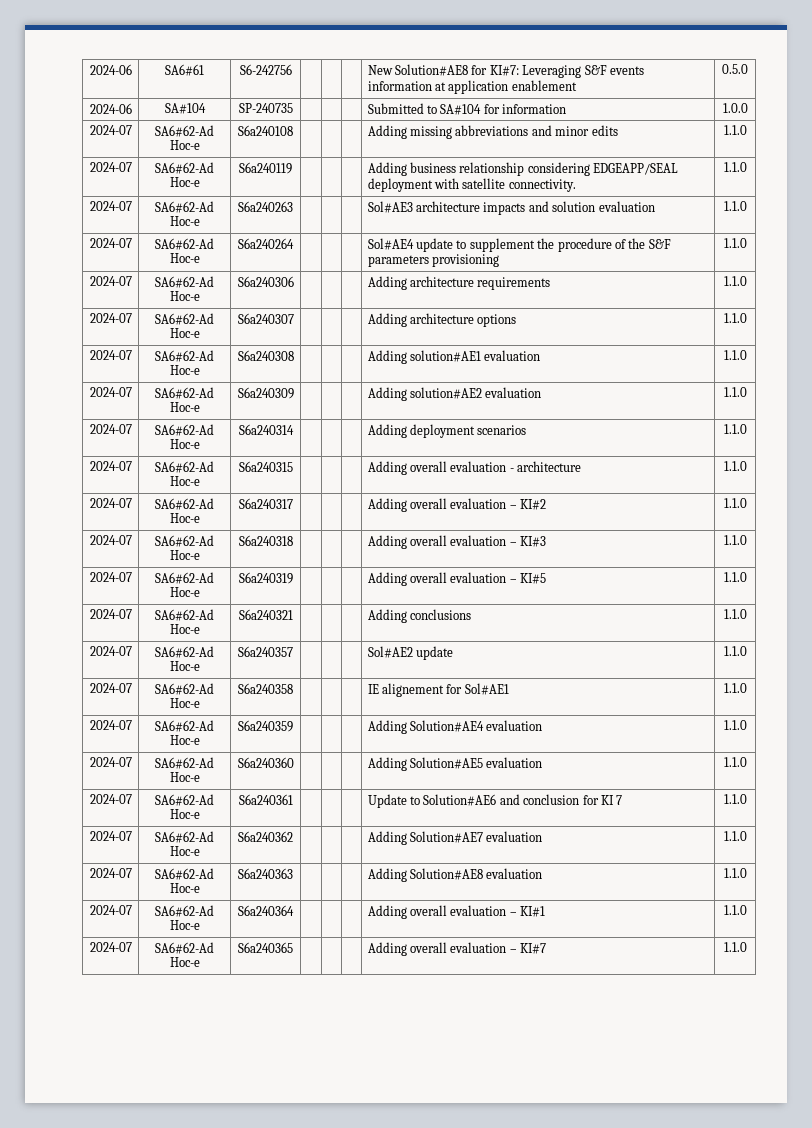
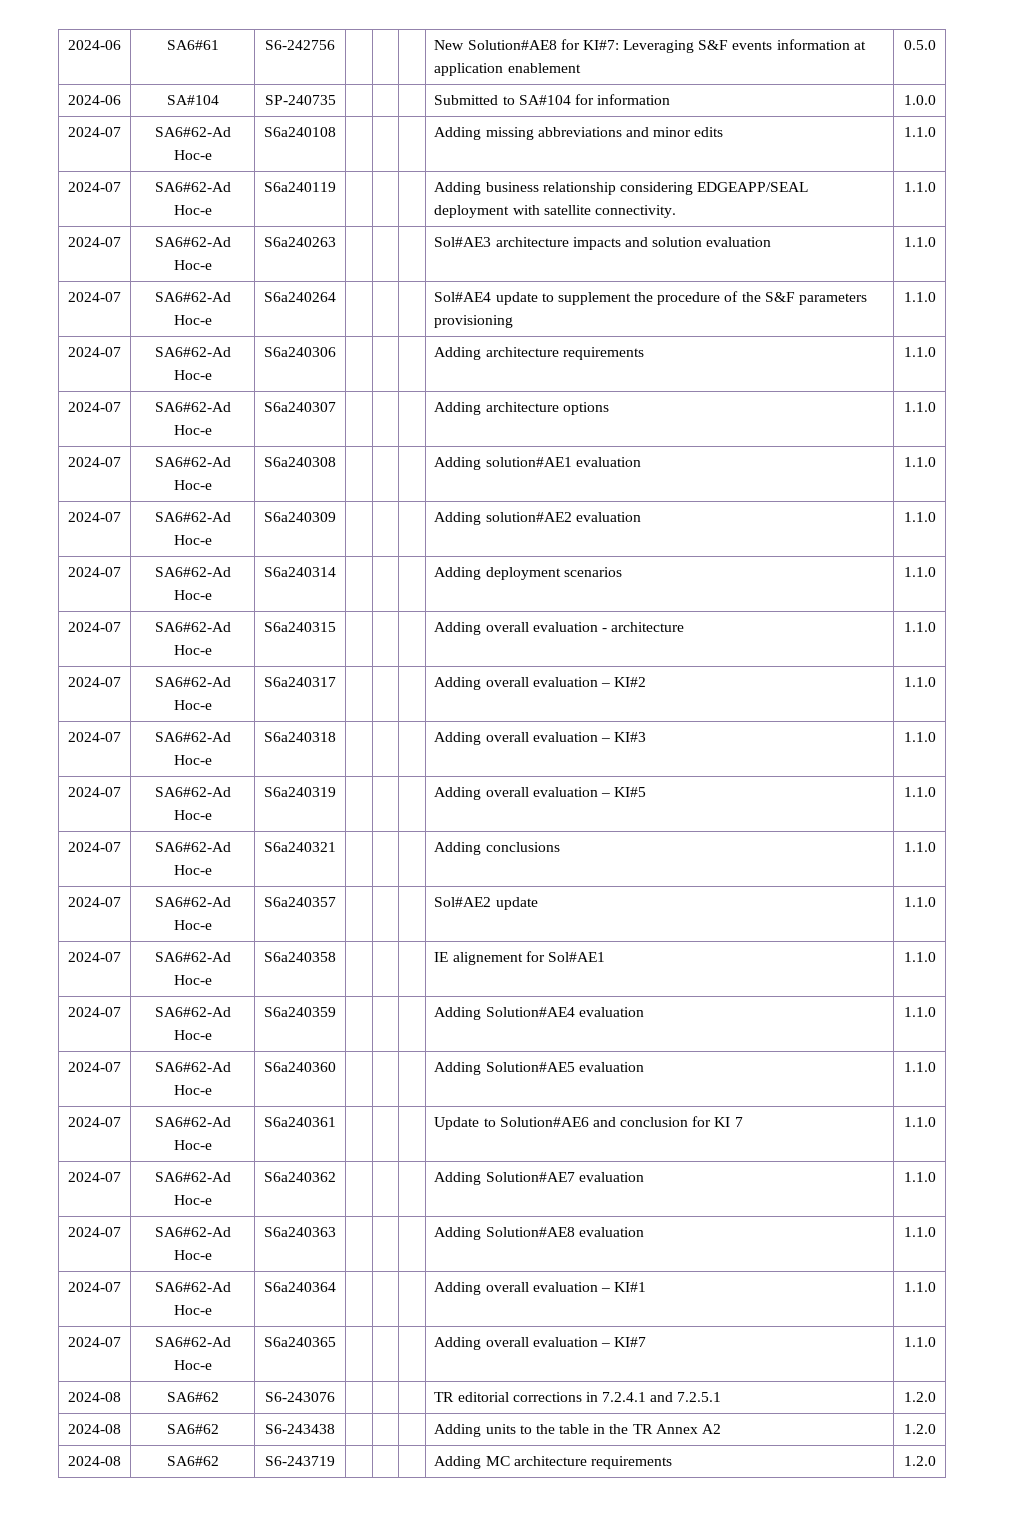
+ 2024-08 | SA6#62 | S6-243076 | | | | TR editorial corrections in 7.2.4.1 and 7.2.5.1 | 1.2.0
+ 2024-08 | SA6#62 | S6-243438 | | | | Adding units to the table in the TR Annex A2 | 1.2.0
+ 2024-08 | SA6#62 | S6-243719 | | | | Adding MC architecture requirements | 1.2.0

